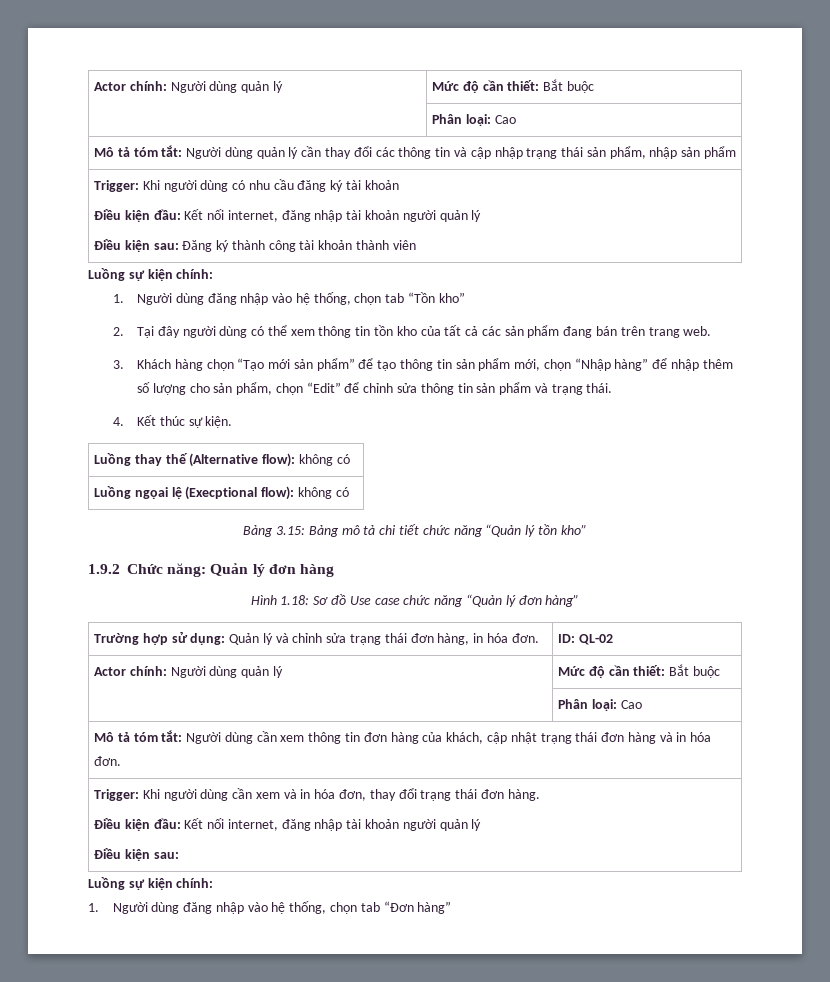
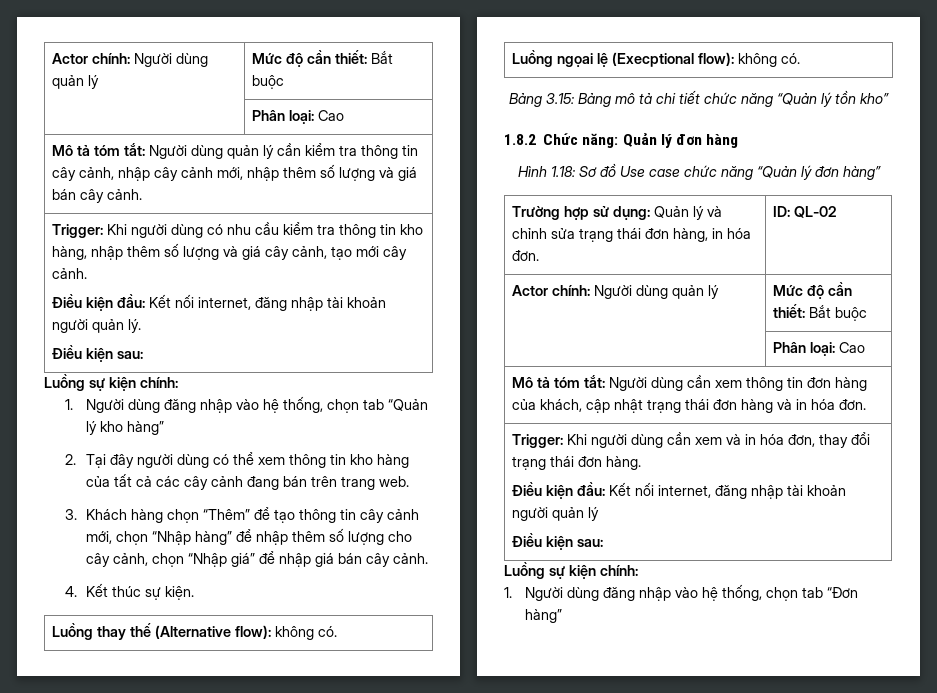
- Mô tả tóm tắt: Người dùng quản lý cần thay đổi các thông tin và cập nhập trạng thái sản phẩm, nhập sản phẩm
+ Mô tả tóm tắt: Người dùng quản lý cần kiểm tra thông tin cây cảnh, nhập cây cảnh mới, nhập thêm số lượng và giá bán cây cảnh.
- Trigger: Khi người dùng có nhu cầu đăng ký tài khoản
- Điều kiện đầu: Kết nối internet, đăng nhập tài khoản người quản lý
- Điều kiện sau: Đăng ký thành công tài khoản thành viên
+ Trigger: Khi người dùng có nhu cầu kiểm tra thông tin kho hàng, nhập thêm số lượng và giá cây cảnh, tạo mới cây cảnh.
+ Điều kiện đầu: Kết nối internet, đăng nhập tài khoản người quản lý.
+ Điều kiện sau:
- 1. Người dùng đăng nhập vào hệ thống, chọn tab “Tồn kho”
+ 1. Người dùng đăng nhập vào hệ thống, chọn tab “Quản lý kho hàng”
- 2. Tại đây người dùng có thể xem thông tin tồn kho của tất cả các sản phẩm đang bán trên trang web.
+ 2. Tại đây người dùng có thể xem thông tin kho hàng của tất cả các cây cảnh đang bán trên trang web.
- 3. Khách hàng chọn “Tạo mới sản phẩm” để tạo thông tin sản phẩm mới, chọn “Nhập hàng” để nhập thêm số lượng cho sản phẩm, chọn “Edit” để chỉnh sửa thông tin sản phẩm và trạng thái.
+ 3. Khách hàng chọn “Thêm” để tạo thông tin cây cảnh mới, chọn “Nhập hàng” để nhập thêm số lượng cho cây cảnh, chọn “Nhập giá” để nhập giá bán cây cảnh.
- Luồng thay thế (Alternative flow): không có
+ Luồng thay thế (Alternative flow): không có.
- Luồng ngọai lệ (Execptional flow): không có
+ Luồng ngọai lệ (Execptional flow): không có.
- 1.9.2 Chức năng: Quản lý đơn hàng
+ 1.8.2 Chức năng: Quản lý đơn hàng

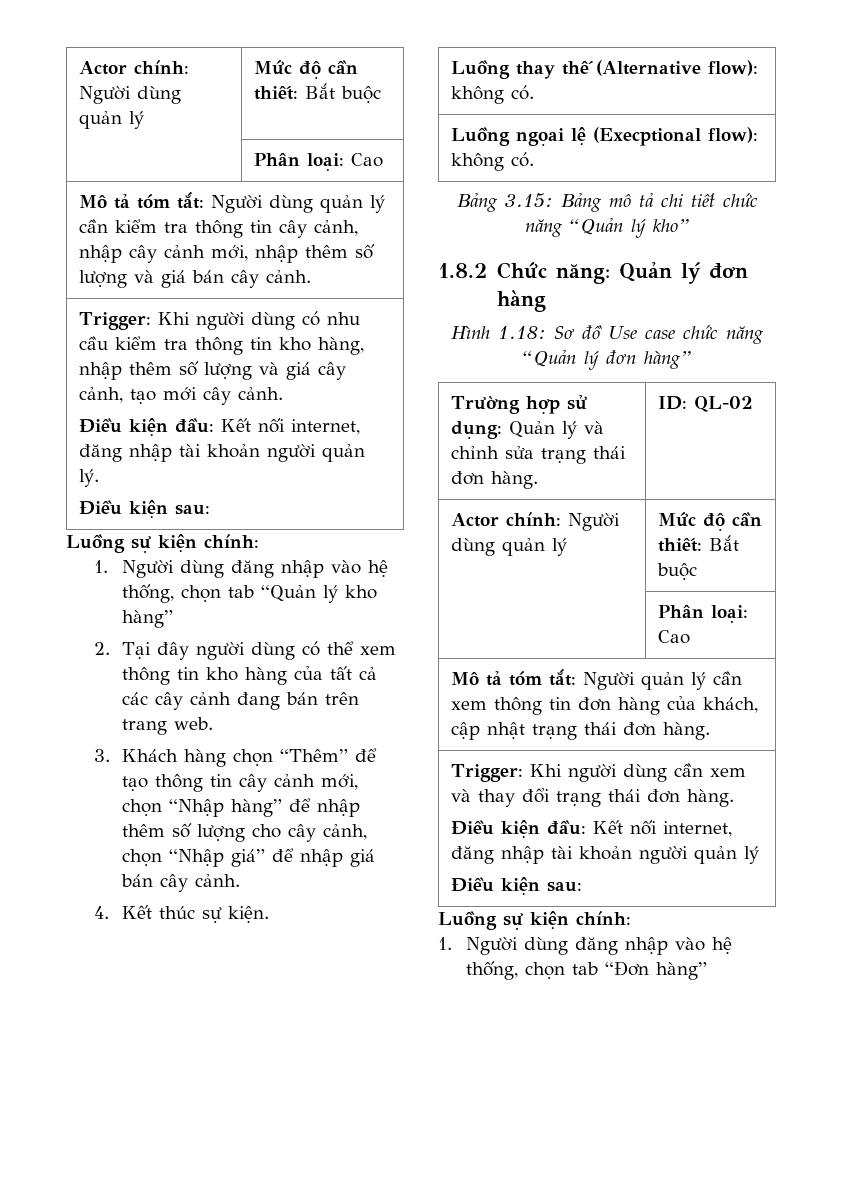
- Bảng 3.15: Bảng mô tả chi tiết chức năng “Quản lý tồn kho”
+ Bảng 3.15: Bảng mô tả chi tiết chức năng “Quản lý kho”
- Trường hợp sử dụng: Quản lý và chỉnh sửa trạng thái đơn hàng, in hóa đơn. | ID: QL-02
+ Trường hợp sử dụng: Quản lý và chỉnh sửa trạng thái đơn hàng. | ID: QL-02
- Mô tả tóm tắt: Người dùng cần xem thông tin đơn hàng của khách, cập nhật trạng thái đơn hàng và in hóa đơn.
+ Mô tả tóm tắt: Người quản lý cần xem thông tin đơn hàng của khách, cập nhật trạng thái đơn hàng.
- Trigger: Khi người dùng cần xem và in hóa đơn, thay đổi trạng thái đơn hàng.
+ Trigger: Khi người dùng cần xem và thay đổi trạng thái đơn hàng.

